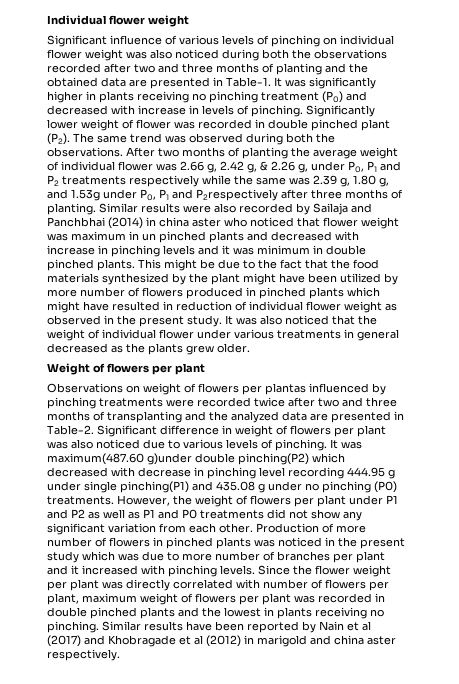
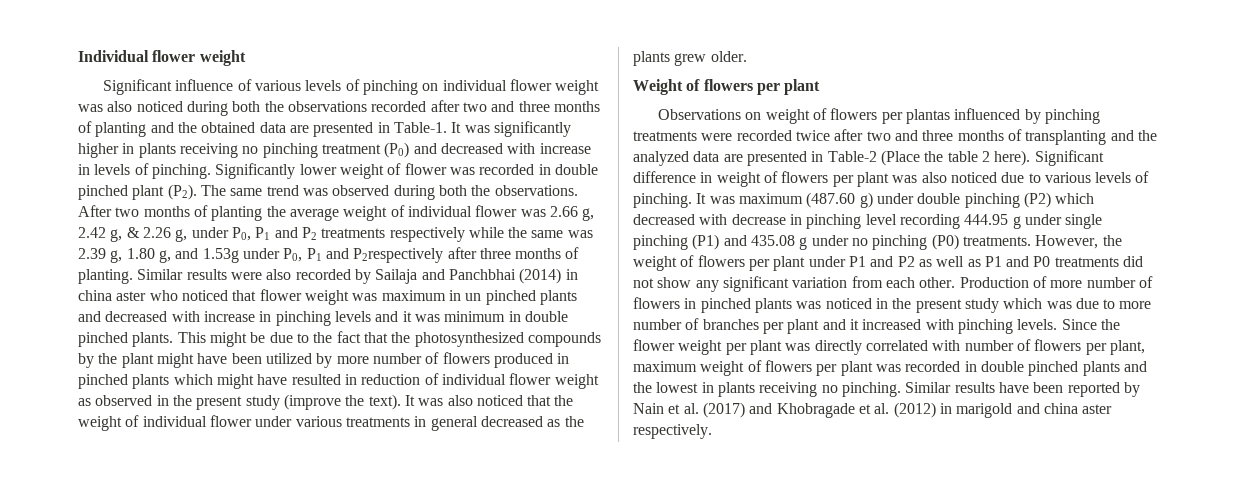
- This might be due to the fact that the food materials synthesized by the plant might have been utilized by more number of flowers produced in pinched plants which might have resulted in reduction of individual flower weight as observed in the present study.
+ This might be due to the fact that the photosynthesized compounds by the plant might have been utilized by more number of flowers produced in pinched plants which might have resulted in reduction of individual flower weight as observed in the present study (improve the text).
- Observations on weight of flowers per plantas influenced by pinching treatments were recorded twice after two and three months of transplanting and the analyzed data are presented in Table-2.
+ Observations on weight of flowers per plantas influenced by pinching treatments were recorded twice after two and three months of transplanting and the analyzed data are presented in Table-2 (Place the table 2 here).
- It was maximum(487.60 g)under double pinching(P2) which decreased with decrease in pinching level recording 444.95 g under single pinching(P1) and 435.08 g under no pinching (P0) treatments.
+ It was maximum (487.60 g) under double pinching (P2) which decreased with decrease in pinching level recording 444.95 g under single pinching (P1) and 435.08 g under no pinching (P0) treatments.
- Similar results have been reported by Nain et al (2017) and Khobragade et al (2012) in marigold and china aster respectively.
+ Similar results have been reported by Nain et al. (2017) and Khobragade et al. (2012) in marigold and china aster respectively.

